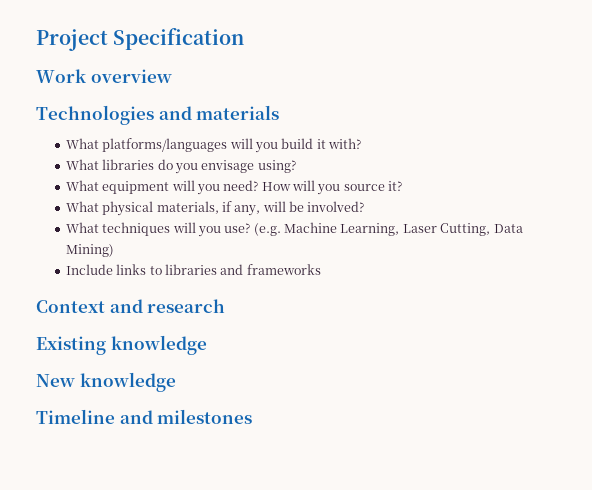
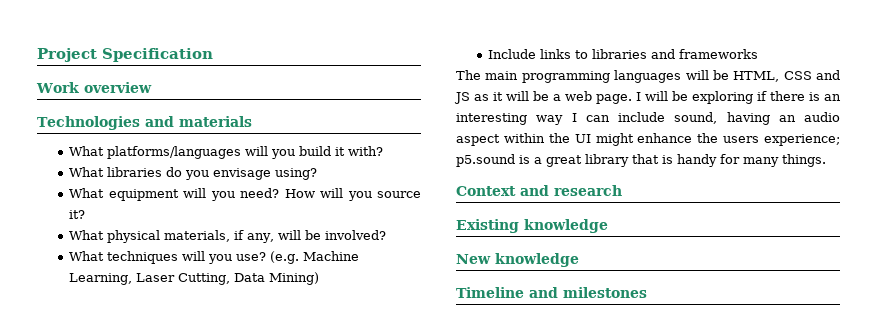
+ The main programming languages will be HTML, CSS and JS as it will be a web page. I will be exploring if there is an interesting way I can include sound, having an audio aspect within the UI might enhance the users experience; p5.sound is a great library that is handy for many things.

